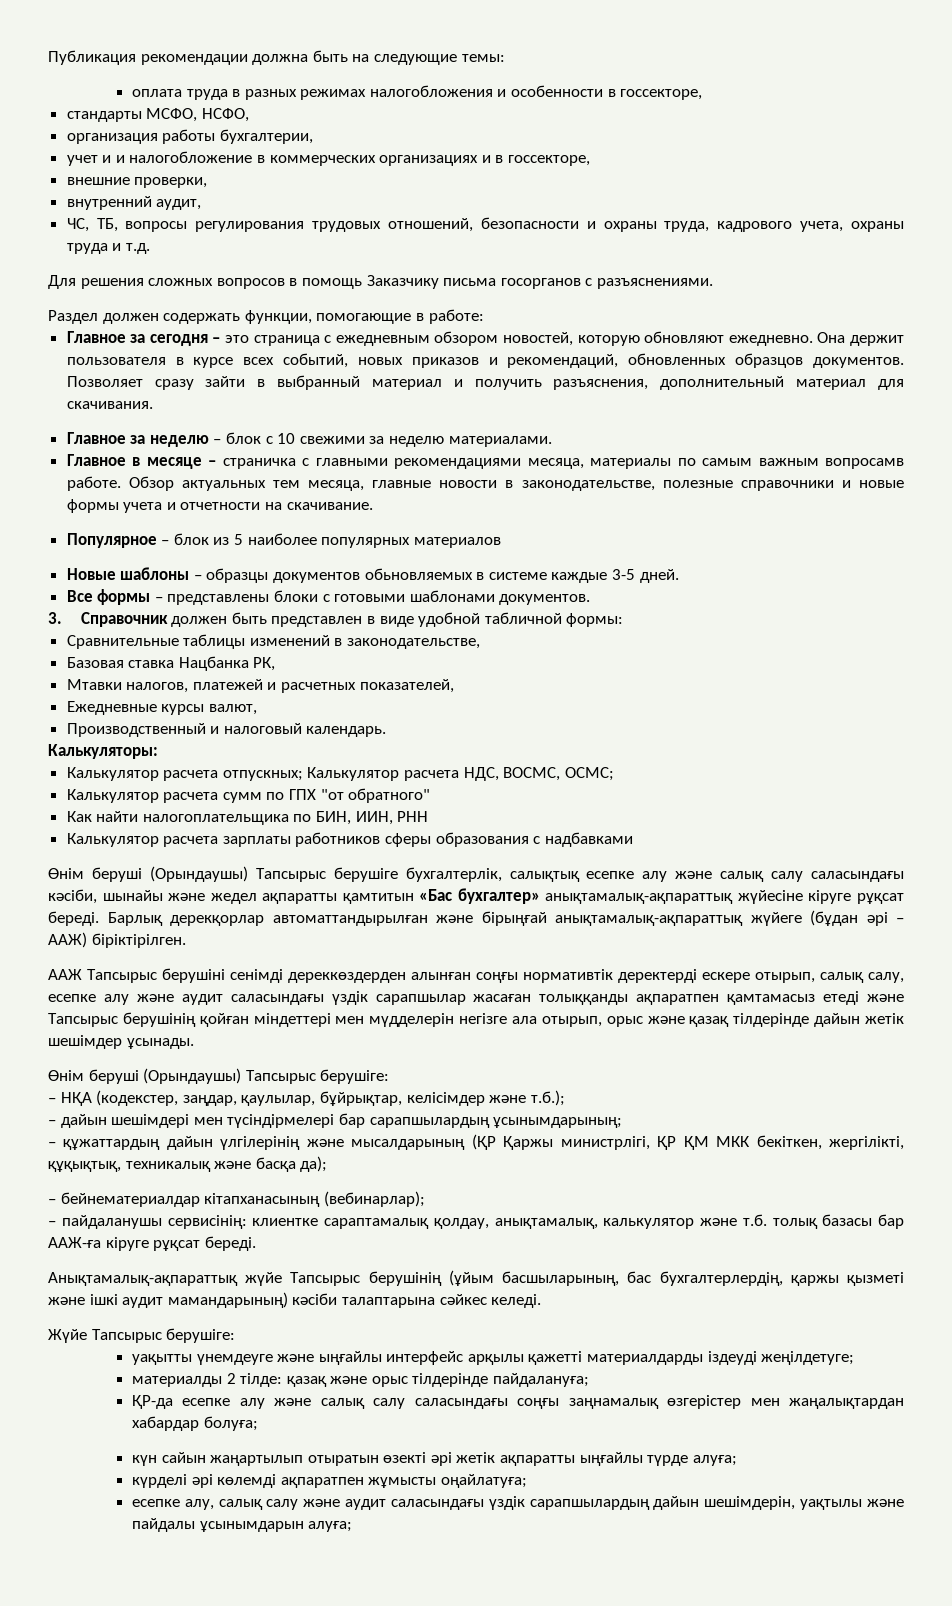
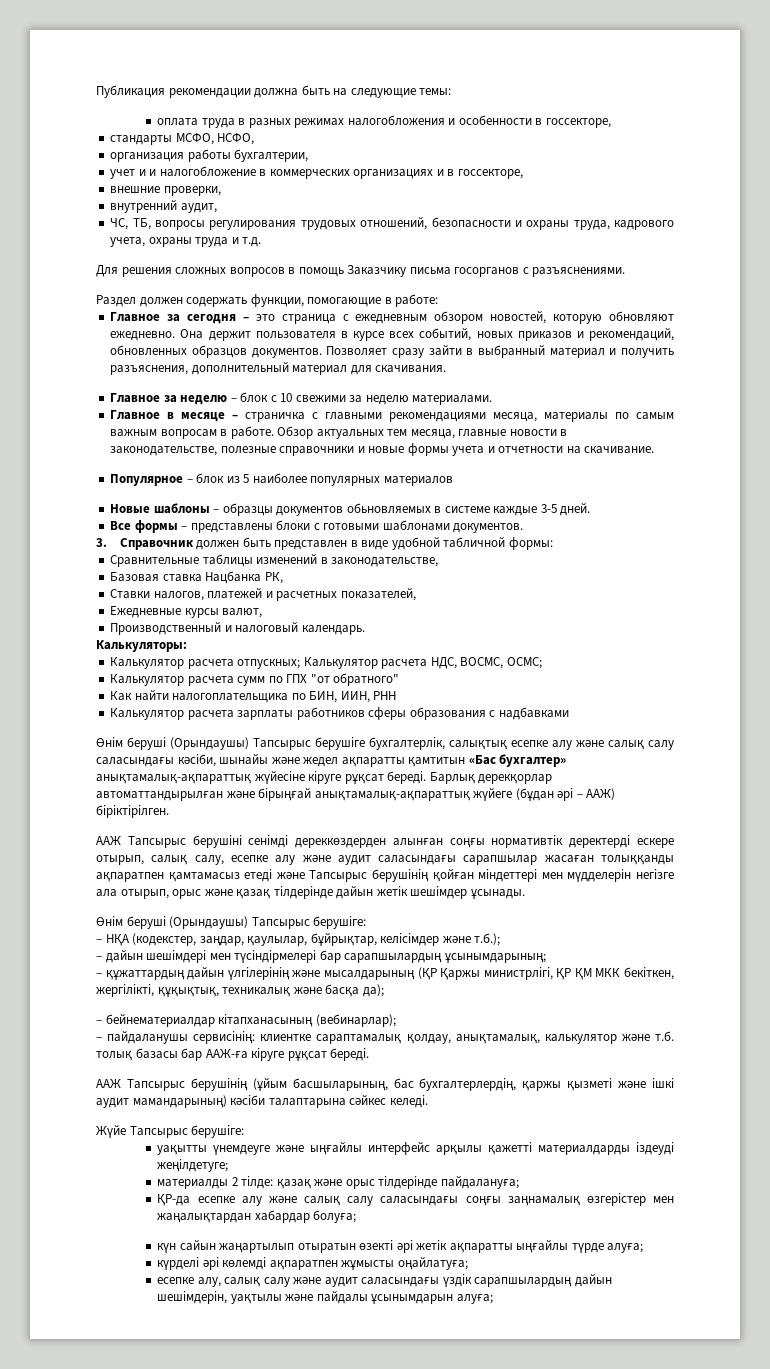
- Главное в месяце – страничка с главными рекомендациями месяца, материалы по самым важным вопросамв работе.
+ Главное в месяце – страничка с главными рекомендациями месяца, материалы по самым важным вопросам в работе.
- Мтавки налогов, платежей и расчетных показателей,
+ Ставки налогов, платежей и расчетных показателей,
- ААЖ Тапсырыс берушіні сенімді дереккөздерден алынған соңғы нормативтік деректерді ескере отырып, салық салу, есепке алу және аудит саласындағы үздік сарапшылар жасаған толыққанды ақпаратпен қамтамасыз етеді және Тапсырыс берушінің қойған міндеттері мен мүдделерін негізге ала отырып, орыс және қазақ тілдерінде дайын жетік шешімдер ұсынады.
+ ААЖ Тапсырыс берушіні сенімді дереккөздерден алынған соңғы нормативтік деректерді ескере отырып, салық салу, есепке алу және аудит саласындағы сарапшылар жасаған толыққанды ақпаратпен қамтамасыз етеді және Тапсырыс берушінің қойған міндеттері мен мүдделерін негізге ала отырып, орыс және қазақ тілдерінде дайын жетік шешімдер ұсынады.
- Анықтамалық-ақпараттық жүйе Тапсырыс берушінің (ұйым басшыларының, бас бухгалтерлердің, қаржы қызметі және ішкі аудит мамандарының) кәсіби талаптарына сәйкес келеді.
+ ААЖ Тапсырыс берушінің (ұйым басшыларының, бас бухгалтерлердің, қаржы қызметі және ішкі аудит мамандарының) кәсіби талаптарына сәйкес келеді.

